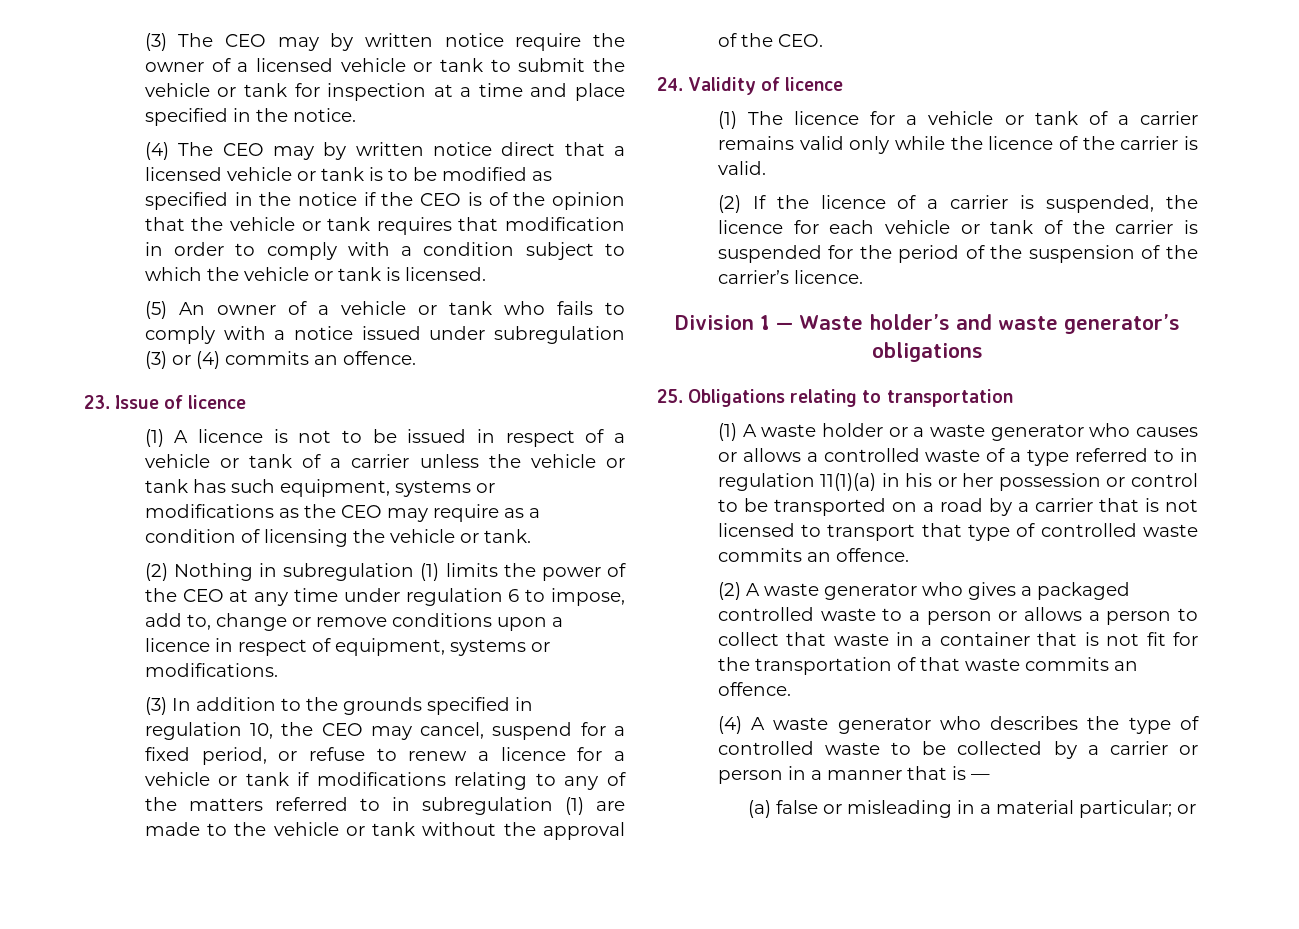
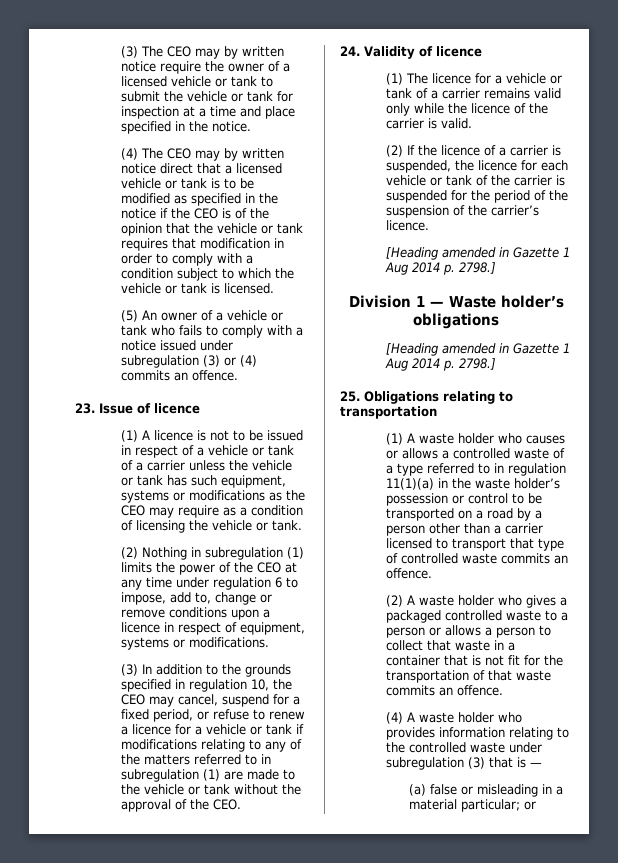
  (2) If the licence of a carrier is suspended, the licence for each vehicle or tank of the carrier is suspended for the period of the suspension of the carrier’s licence.
+ [Heading amended in Gazette 1 Aug 2014 p. 2798.]
- Division 1 — Waste holder’s and waste generator’s obligations
+ Division 1 — Waste holder’s obligations
+ [Heading amended in Gazette 1 Aug 2014 p. 2798.]
- (1) A waste holder or a waste generator who causes or allows a controlled waste of a type referred to in regulation 11(1)(a) in his or her possession or control to be transported on a road by a carrier that is not licensed to transport that type of controlled waste commits an offence.
+ (1) A waste holder who causes or allows a controlled waste of a type referred to in regulation 11(1)(a) in the waste holder’s possession or control to be transported on a road by a person other than a carrier licensed to transport that type of controlled waste commits an offence.
- (2) A waste generator who gives a packaged controlled waste to a person or allows a person to collect that waste in a container that is not fit for the transportation of that waste commits an offence.
+ (2) A waste holder who gives a packaged controlled waste to a person or allows a person to collect that waste in a container that is not fit for the transportation of that waste commits an offence.
- (4) A waste generator who describes the type of controlled waste to be collected by a carrier or person in a manner that is —
+ (4) A waste holder who provides information relating to the controlled waste under subregulation (3) that is —

